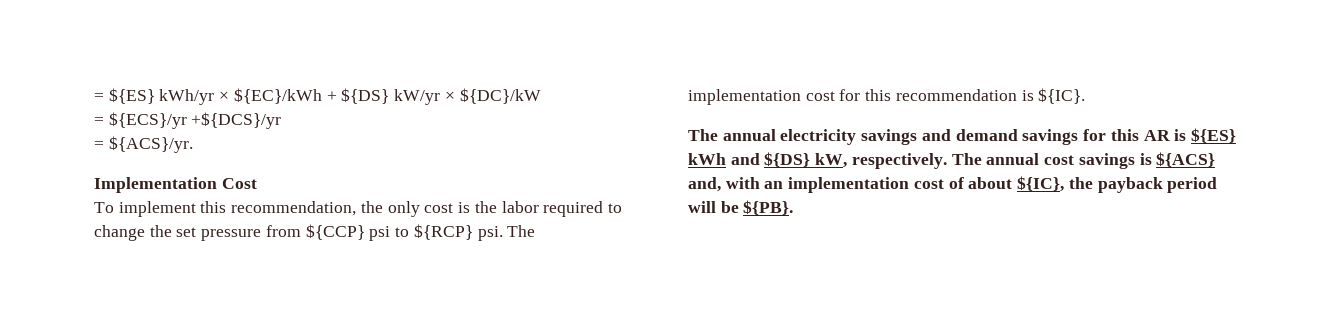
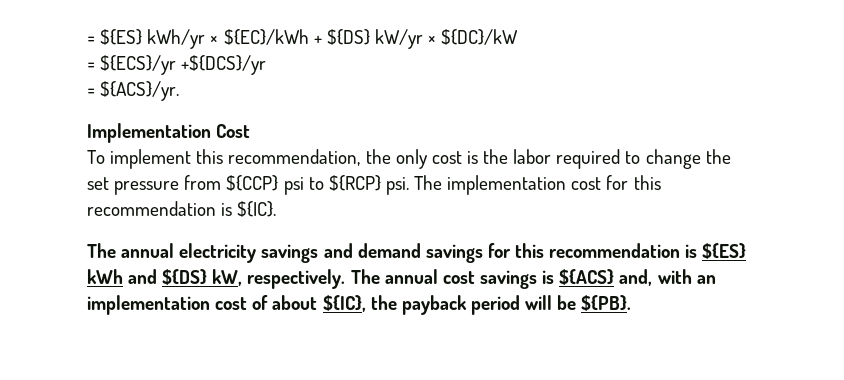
- The annual electricity savings and demand savings for this AR is ${ES} kWh and ${DS} kW, respectively.
+ The annual electricity savings and demand savings for this recommendation is ${ES} kWh and ${DS} kW, respectively.

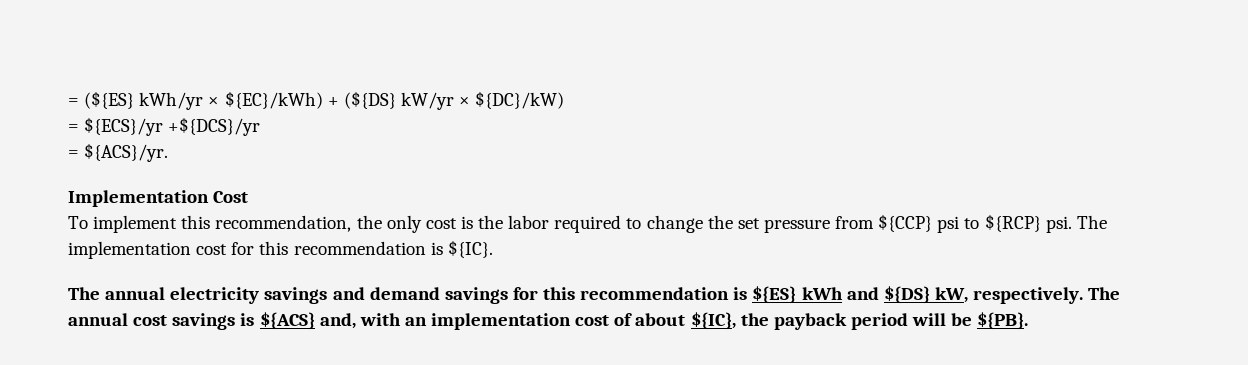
- = ${ES} kWh/yr × ${EC}/kWh + ${DS} kW/yr × ${DC}/kW
+ = (${ES} kWh/yr × ${EC}/kWh) + (${DS} kW/yr × ${DC}/kW)

